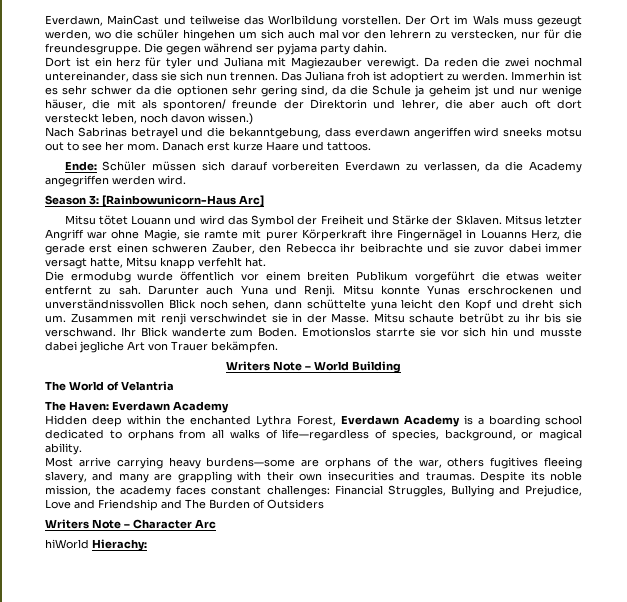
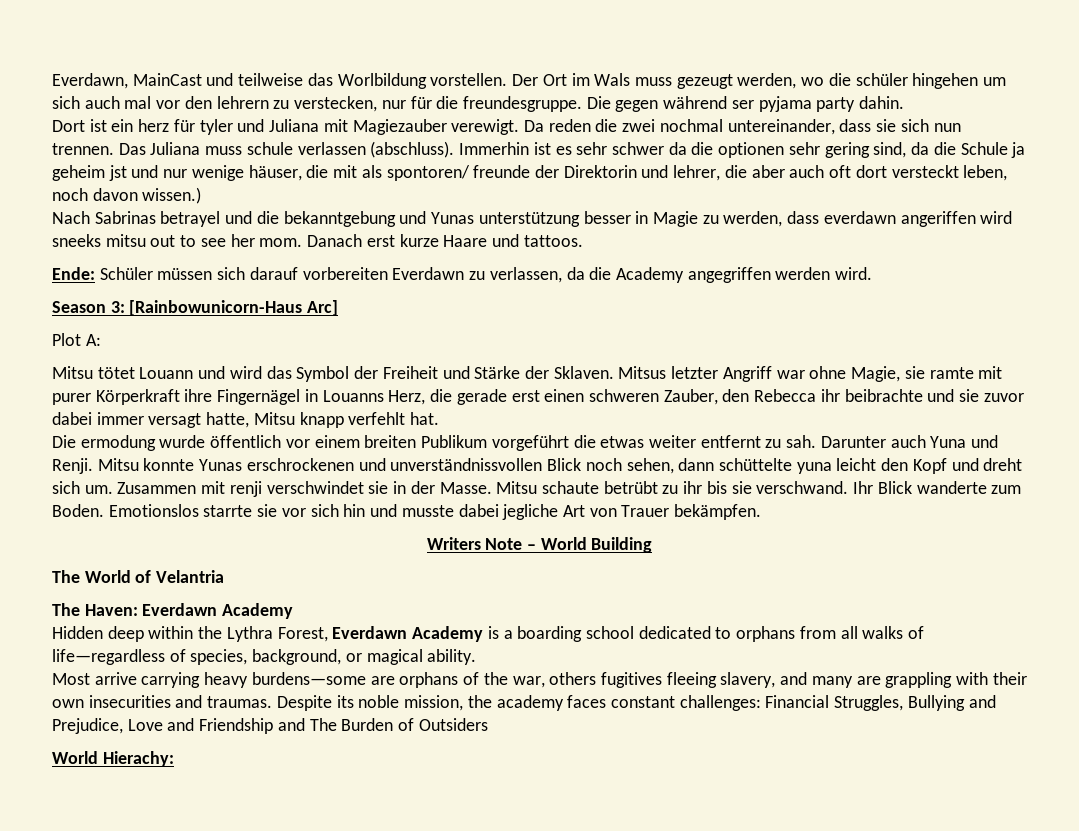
- Das Juliana froh ist adoptiert zu werden.
+ Das Juliana muss schule verlassen (abschluss).
- Nach Sabrinas betrayel und die bekanntgebung, dass everdawn angeriffen wird sneeks motsu out to see her mom.
+ Nach Sabrinas betrayel und die bekanntgebung und Yunas unterstützung besser in Magie zu werden, dass everdawn angeriffen wird sneeks mitsu out to see her mom.
+ Plot A:
- Die ermodubg wurde öffentlich vor einem breiten Publikum vorgeführt die etwas weiter entfernt zu sah.
+ Die ermodung wurde öffentlich vor einem breiten Publikum vorgeführt die etwas weiter entfernt zu sah.
- Hidden deep within the enchanted Lythra Forest, Everdawn Academy is a boarding school dedicated to orphans from all walks of life—regardless of species, background, or magical ability.
+ Hidden deep within the Lythra Forest, Everdawn Academy is a boarding school dedicated to orphans from all walks of life—regardless of species, background, or magical ability.
- Writers Note – Character Arc
- hiWorld Hierachy:
+ World Hierachy:

